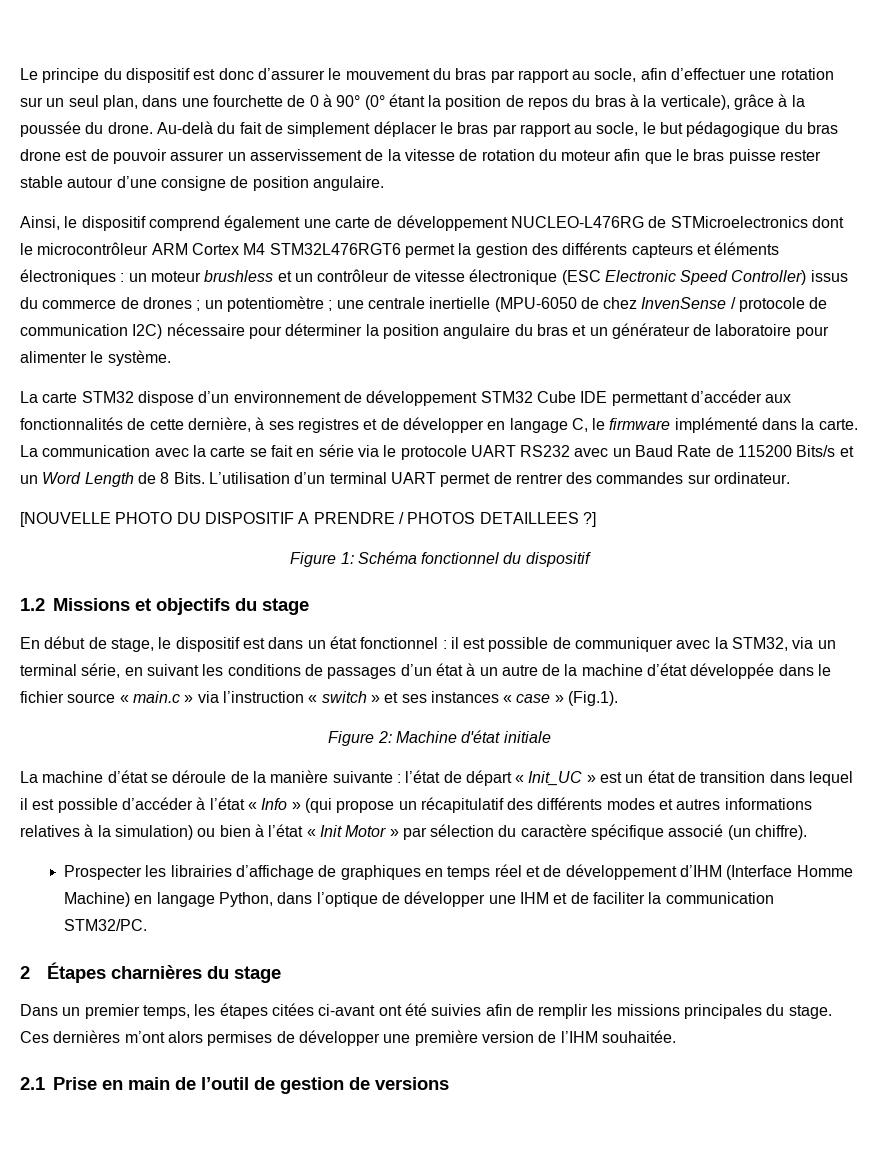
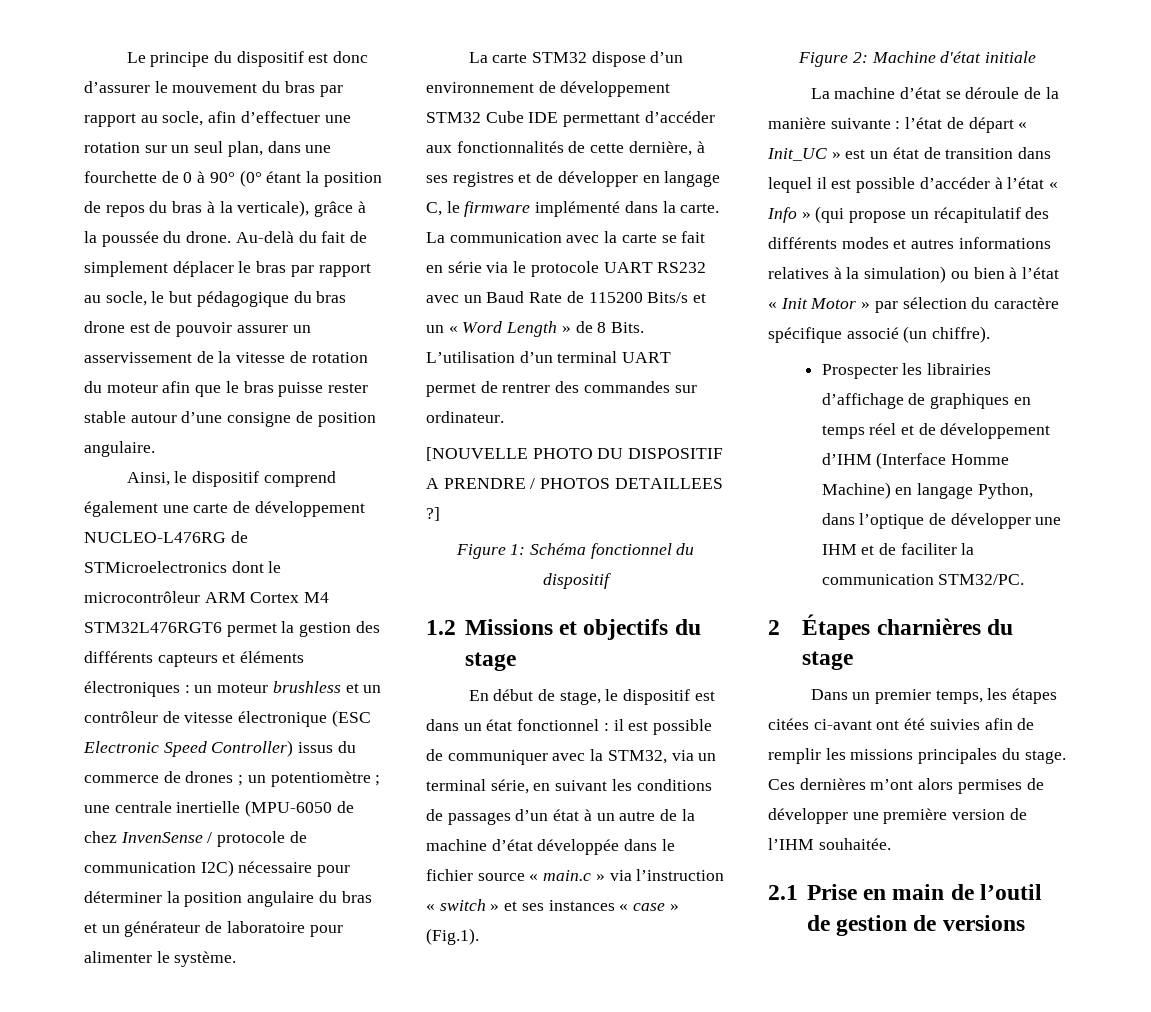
- La communication avec la carte se fait en série via le protocole UART RS232 avec un Baud Rate de 115200 Bits/s et un Word Length de 8 Bits.
+ La communication avec la carte se fait en série via le protocole UART RS232 avec un Baud Rate de 115200 Bits/s et un « Word Length » de 8 Bits.

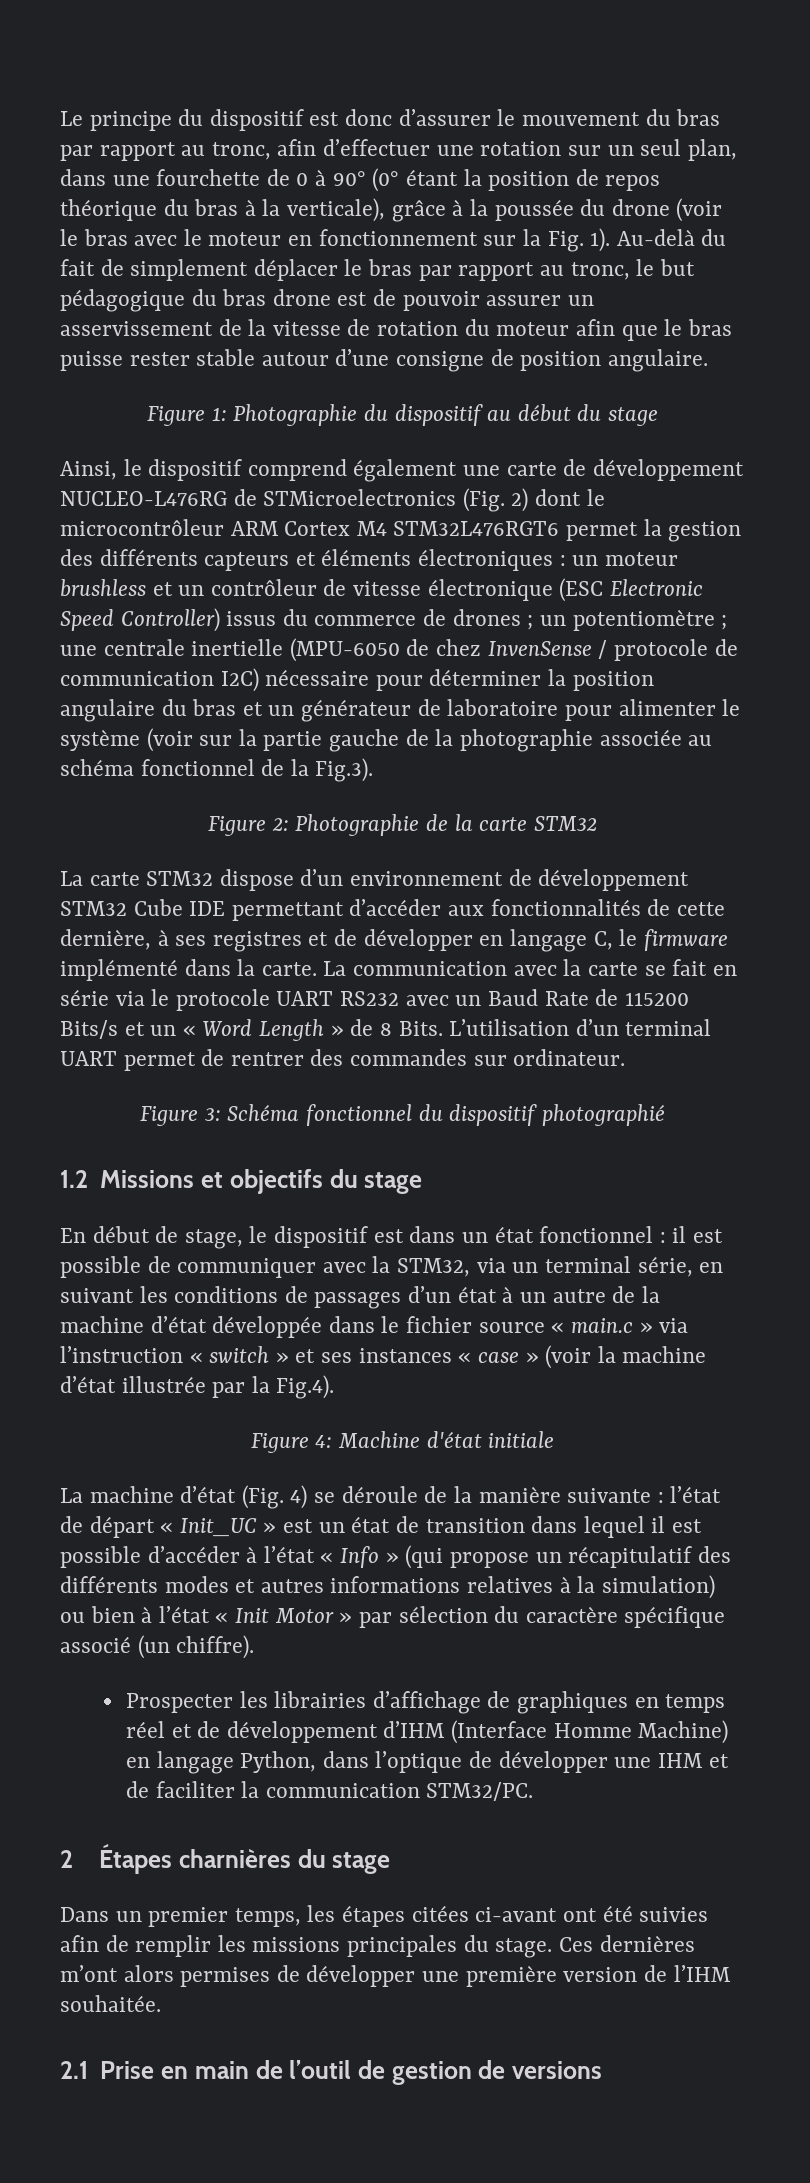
- Le principe du dispositif est donc d’assurer le mouvement du bras par rapport au socle, afin d’effectuer une rotation sur un seul plan, dans une fourchette de 0 à 90° (0° étant la position de repos du bras à la verticale), grâce à la poussée du drone.
+ Le principe du dispositif est donc d’assurer le mouvement du bras par rapport au tronc, afin d’effectuer une rotation sur un seul plan, dans une fourchette de 0 à 90° (0° étant la position de repos théorique du bras à la verticale), grâce à la poussée du drone (voir le bras avec le moteur en fonctionnement sur la Fig. 1).
- Au-delà du fait de simplement déplacer le bras par rapport au socle, le but pédagogique du bras drone est de pouvoir assurer un asservissement de la vitesse de rotation du moteur afin que le bras puisse rester stable autour d’une consigne de position angulaire.
+ Au-delà du fait de simplement déplacer le bras par rapport au tronc, le but pédagogique du bras drone est de pouvoir assurer un asservissement de la vitesse de rotation du moteur afin que le bras puisse rester stable autour d’une consigne de position angulaire.
+ Figure 1: Photographie du dispositif au début du stage
- Ainsi, le dispositif comprend également une carte de développement NUCLEO-L476RG de STMicroelectronics dont le microcontrôleur ARM Cortex M4 STM32L476RGT6 permet la gestion des différents capteurs et éléments électroniques :
+ Ainsi, le dispositif comprend également une carte de développement NUCLEO-L476RG de STMicroelectronics (Fig. 2) dont le microcontrôleur ARM Cortex M4 STM32L476RGT6 permet la gestion des différents capteurs et éléments électroniques :
- une centrale inertielle (MPU-6050 de chez InvenSense / protocole de communication I2C) nécessaire pour déterminer la position angulaire du bras et un générateur de laboratoire pour alimenter le système.
+ une centrale inertielle (MPU-6050 de chez InvenSense / protocole de communication I2C) nécessaire pour déterminer la position angulaire du bras et un générateur de laboratoire pour alimenter le système (voir sur la partie gauche de la photographie associée au schéma fonctionnel de la Fig.3).
+ Figure 2: Photographie de la carte STM32
- [NOUVELLE PHOTO DU DISPOSITIF A PRENDRE / PHOTOS DETAILLEES ?]
- Figure 1: Schéma fonctionnel du dispositif
+ Figure 3: Schéma fonctionnel du dispositif photographié
- il est possible de communiquer avec la STM32, via un terminal série, en suivant les conditions de passages d’un état à un autre de la machine d’état développée dans le fichier source « main.c » via l’instruction « switch » et ses instances « case » (Fig.1).
- Figure 2:
+ il est possible de communiquer avec la STM32, via un terminal série, en suivant les conditions de passages d’un état à un autre de la machine d’état développée dans le fichier source « main.c » via l’instruction « switch » et ses instances « case » (voir la machine d’état illustrée par la Fig.4).
+ Figure 4:
- La machine d’état se déroule de la manière suivante :
+ La machine d’état (Fig. 4) se déroule de la manière suivante :

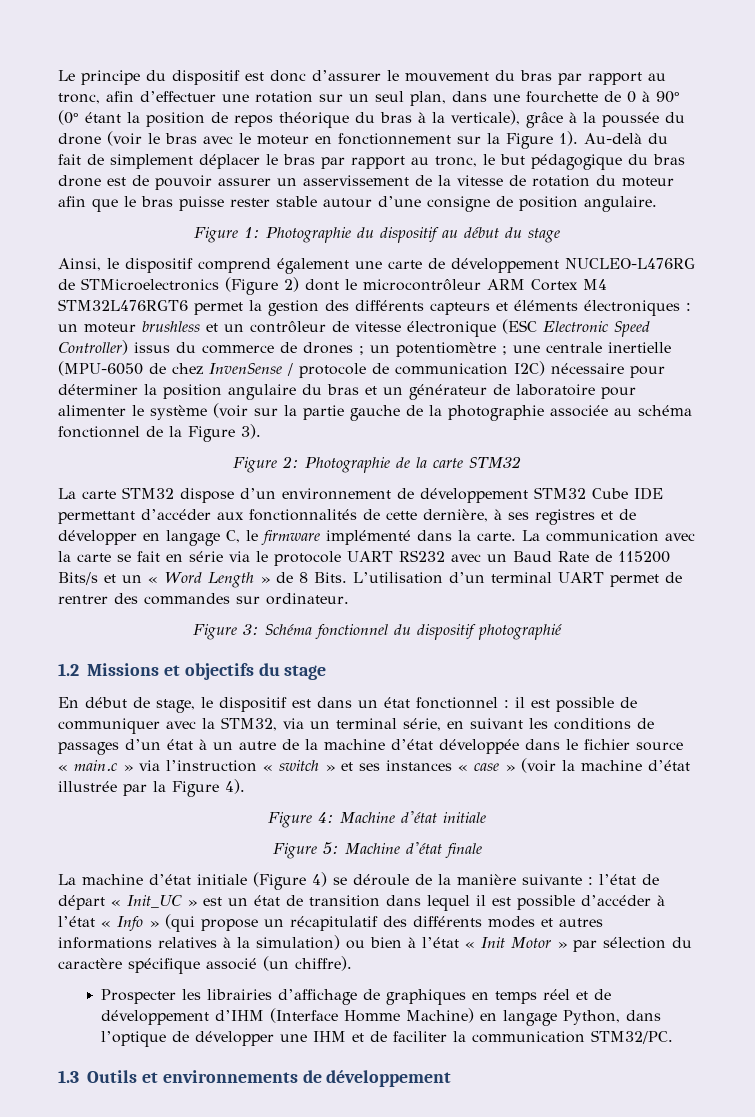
- Le principe du dispositif est donc d’assurer le mouvement du bras par rapport au tronc, afin d’effectuer une rotation sur un seul plan, dans une fourchette de 0 à 90° (0° étant la position de repos théorique du bras à la verticale), grâce à la poussée du drone (voir le bras avec le moteur en fonctionnement sur la Fig. 1).
+ Le principe du dispositif est donc d’assurer le mouvement du bras par rapport au tronc, afin d’effectuer une rotation sur un seul plan, dans une fourchette de 0 à 90° (0° étant la position de repos théorique du bras à la verticale), grâce à la poussée du drone (voir le bras avec le moteur en fonctionnement sur la Figure 1).
- Ainsi, le dispositif comprend également une carte de développement NUCLEO-L476RG de STMicroelectronics (Fig. 2) dont le microcontrôleur ARM Cortex M4 STM32L476RGT6 permet la gestion des différents capteurs et éléments électroniques :
+ Ainsi, le dispositif comprend également une carte de développement NUCLEO-L476RG de STMicroelectronics (Figure 2) dont le microcontrôleur ARM Cortex M4 STM32L476RGT6 permet la gestion des différents capteurs et éléments électroniques :
- une centrale inertielle (MPU-6050 de chez InvenSense / protocole de communication I2C) nécessaire pour déterminer la position angulaire du bras et un générateur de laboratoire pour alimenter le système (voir sur la partie gauche de la photographie associée au schéma fonctionnel de la Fig.3).
+ une centrale inertielle (MPU-6050 de chez InvenSense / protocole de communication I2C) nécessaire pour déterminer la position angulaire du bras et un générateur de laboratoire pour alimenter le système (voir sur la partie gauche de la photographie associée au schéma fonctionnel de la Figure 3).
- il est possible de communiquer avec la STM32, via un terminal série, en suivant les conditions de passages d’un état à un autre de la machine d’état développée dans le fichier source « main.c » via l’instruction « switch » et ses instances « case » (voir la machine d’état illustrée par la Fig.4).
+ il est possible de communiquer avec la STM32, via un terminal série, en suivant les conditions de passages d’un état à un autre de la machine d’état développée dans le fichier source « main.c » via l’instruction « switch » et ses instances « case » (voir la machine d’état illustrée par la Figure 4).
+ Figure 5: Machine d'état finale
- La machine d’état (Fig. 4) se déroule de la manière suivante :
+ La machine d’état initiale (Figure 4) se déroule de la manière suivante :
- 2 Étapes charnières du stage
- Dans un premier temps, les étapes citées ci-avant ont été suivies afin de remplir les missions principales du stage. Ces dernières m’ont alors permises de développer une première version de l’IHM souhaitée.
- 2.1 Prise en main de l’outil de gestion de versions
+ 1.3 Outils et environnements de développement

